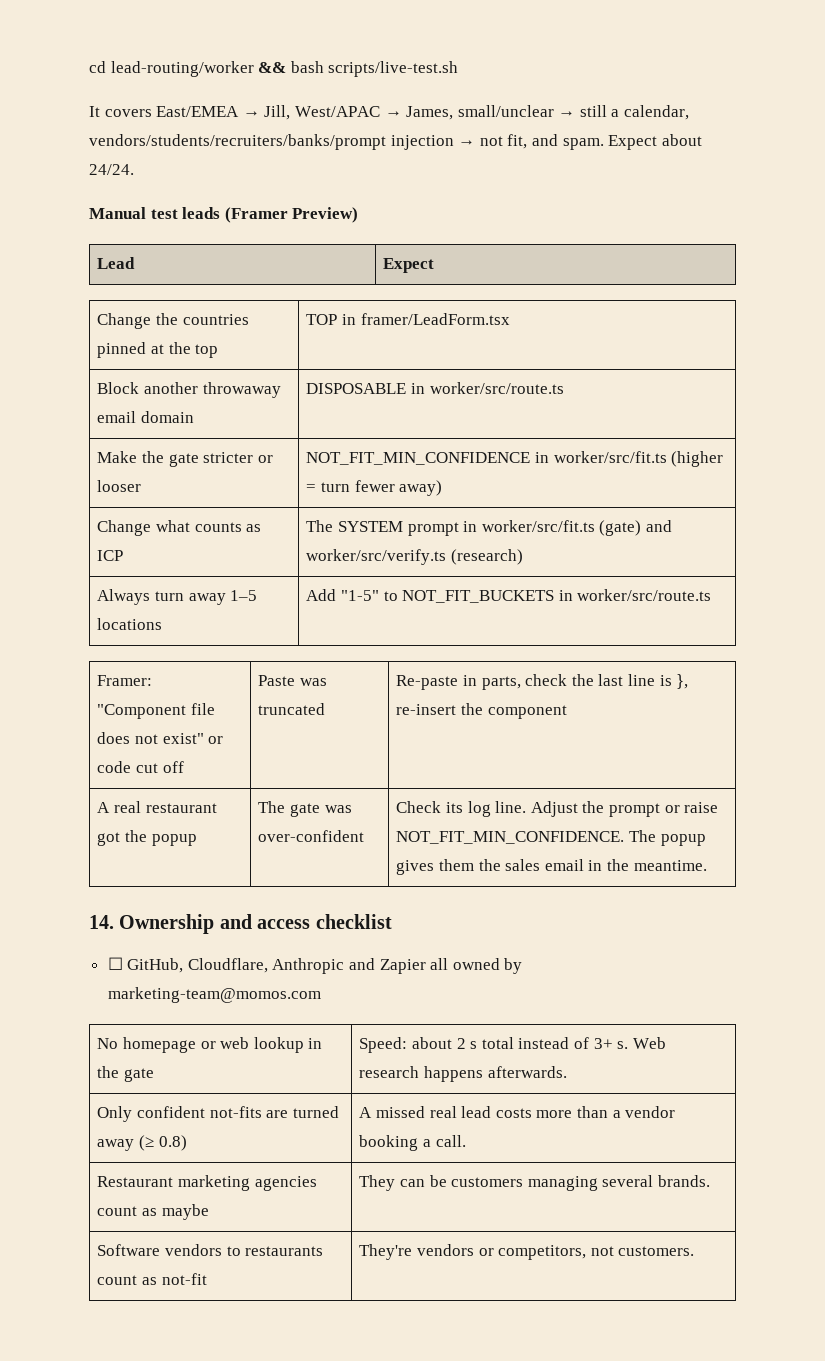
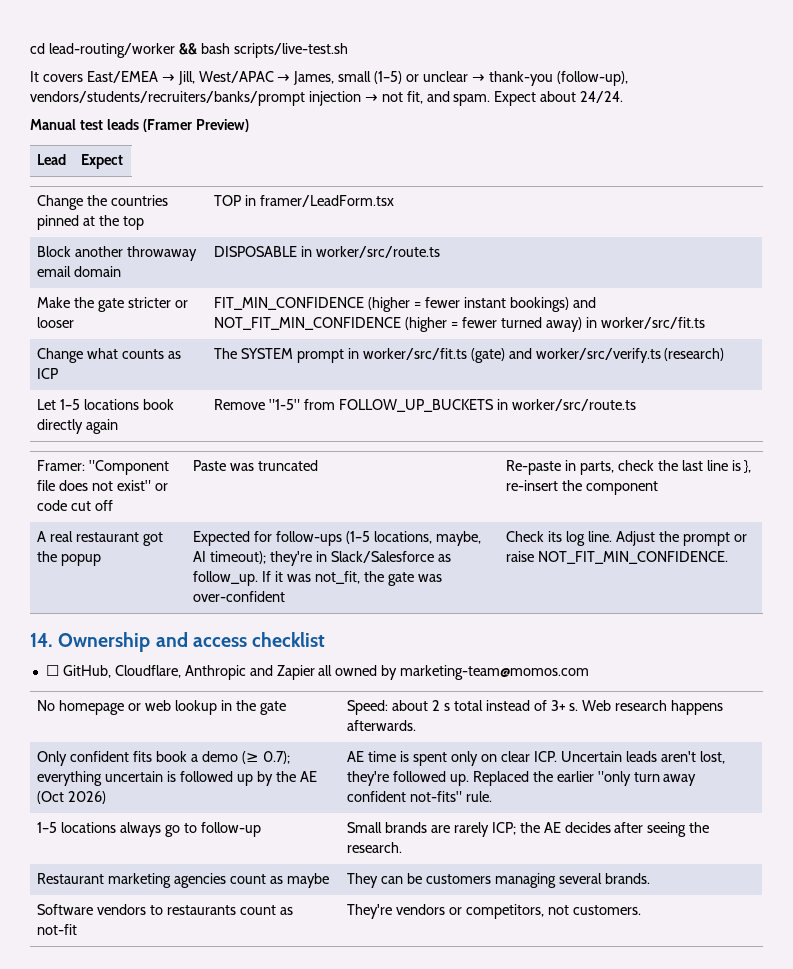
- It covers East/EMEA → Jill, West/APAC → James, small/unclear → still a calendar, vendors/students/recruiters/banks/prompt injection → not fit, and spam.
+ It covers East/EMEA → Jill, West/APAC → James, small (1–5) or unclear → thank-you (follow-up), vendors/students/recruiters/banks/prompt injection → not fit, and spam.
- Make the gate stricter or looser | NOT_FIT_MIN_CONFIDENCE in worker/src/fit.ts (higher = turn fewer away)
+ Make the gate stricter or looser | FIT_MIN_CONFIDENCE (higher = fewer instant bookings) and NOT_FIT_MIN_CONFIDENCE (higher = fewer turned away) in worker/src/fit.ts
- Always turn away 1–5 locations | Add "1-5" to NOT_FIT_BUCKETS in worker/src/route.ts
+ Let 1–5 locations book directly again | Remove "1-5" from FOLLOW_UP_BUCKETS in worker/src/route.ts
- A real restaurant got the popup | The gate was over-confident | Check its log line. Adjust the prompt or raise NOT_FIT_MIN_CONFIDENCE. The popup gives them the sales email in the meantime.
+ A real restaurant got the popup | Expected for follow-ups (1–5 locations, maybe, AI timeout); they're in Slack/Salesforce as follow_up. If it was not_fit, the gate was over-confident | Check its log line. Adjust the prompt or raise NOT_FIT_MIN_CONFIDENCE.
- Only confident not-fits are turned away (≥ 0.8) | A missed real lead costs more than a vendor booking a call.
+ Only confident fits book a demo (≥ 0.7); everything uncertain is followed up by the AE (Oct 2026) | AE time is spent only on clear ICP. Uncertain leads aren't lost, they're followed up. Replaced the earlier "only turn away confident not-fits" rule.
+ 1–5 locations always go to follow-up | Small brands are rarely ICP; the AE decides after seeing the research.

